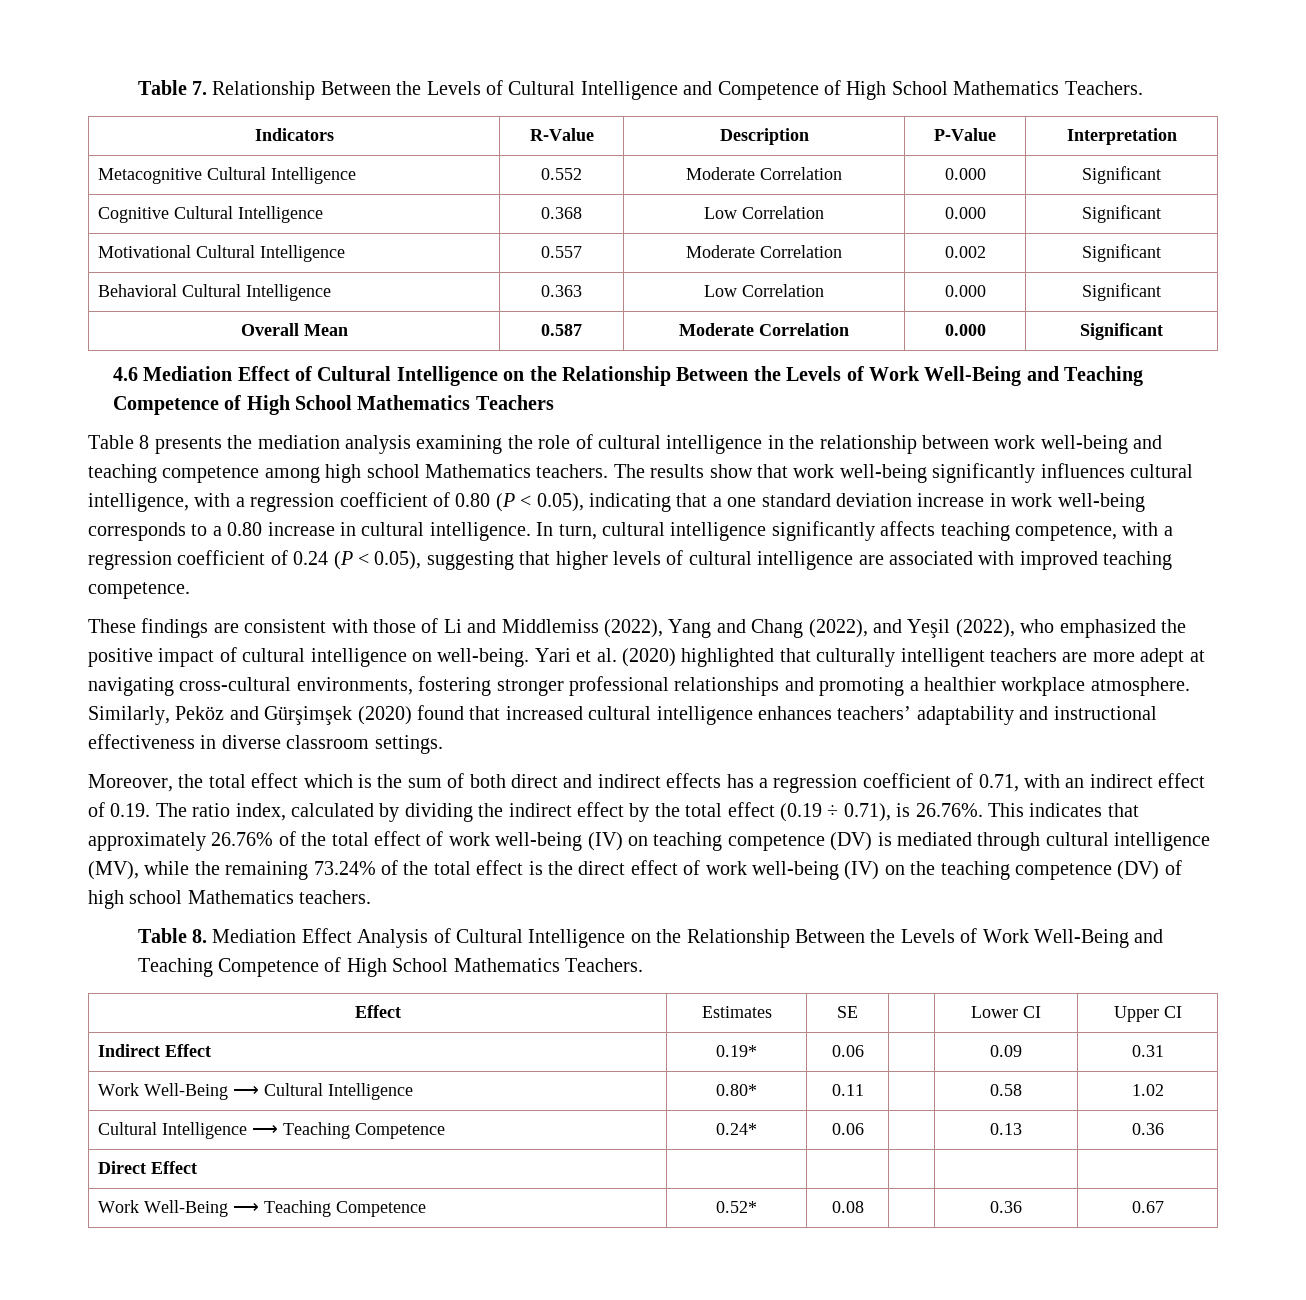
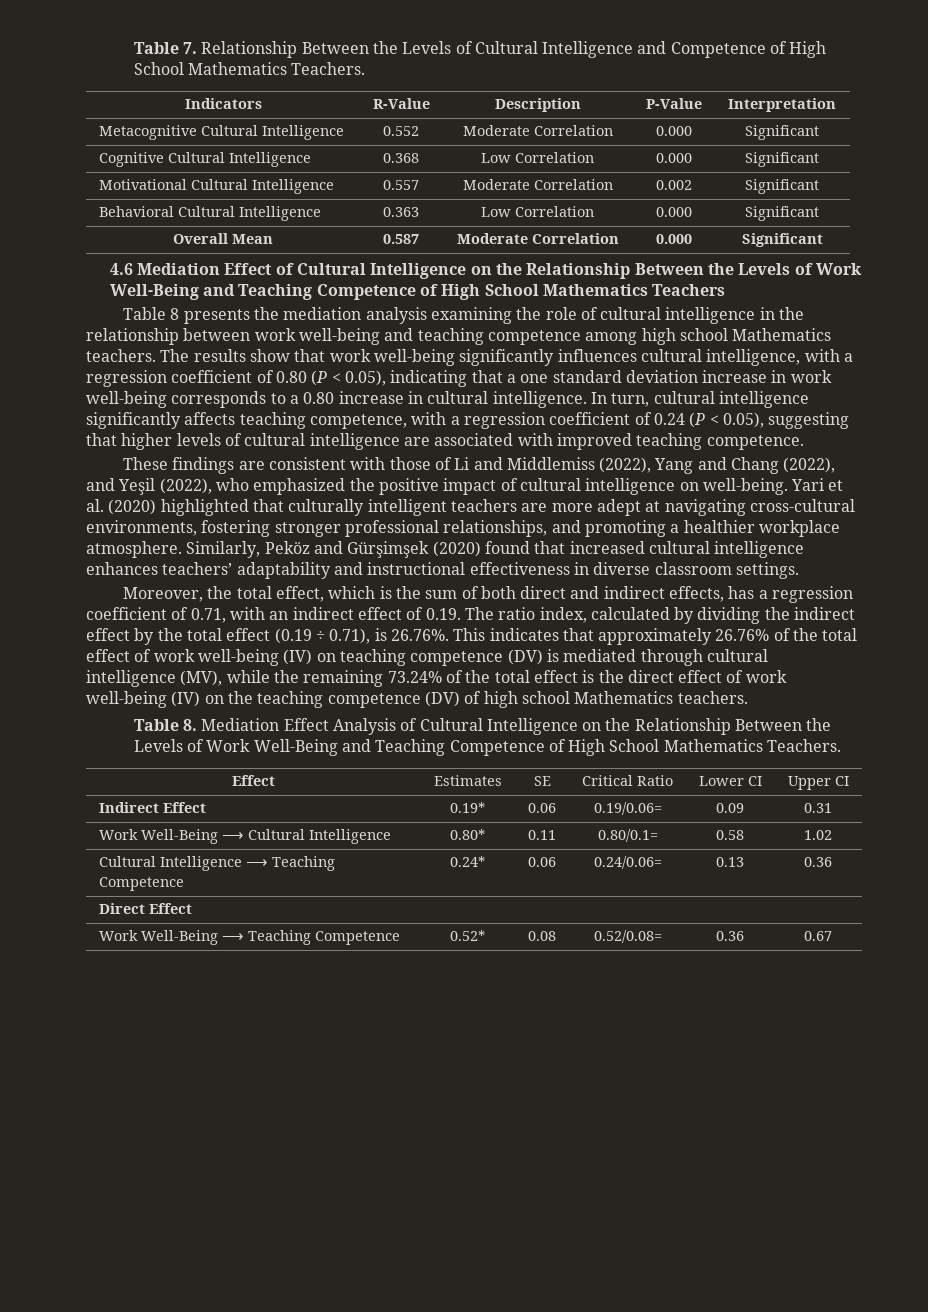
- Yari et al. (2020) highlighted that culturally intelligent teachers are more adept at navigating cross-cultural environments, fostering stronger professional relationships and promoting a healthier workplace atmosphere.
+ Yari et al. (2020) highlighted that culturally intelligent teachers are more adept at navigating cross-cultural environments, fostering stronger professional relationships, and promoting a healthier workplace atmosphere.
- Moreover, the total effect which is the sum of both direct and indirect effects has a regression coefficient of 0.71, with an indirect effect of 0.19. The ratio index, calculated by dividing the indirect effect by the total effect (0.19 ÷ 0.71), is 26.76%. This indicates that approximately 26.76% of the total effect of work well-being (IV) on teaching competence (DV) is mediated through cultural intelligence (MV), while the remaining 73.24% of the total effect is the direct effect of work well-being (IV) on the teaching competence (DV) of high school Mathematics teachers.
+ Moreover, the total effect, which is the sum of both direct and indirect effects, has a regression coefficient of 0.71, with an indirect effect of 0.19. The ratio index, calculated by dividing the indirect effect by the total effect (0.19 ÷ 0.71), is 26.76%. This indicates that approximately 26.76% of the total effect of work well-being (IV) on teaching competence (DV) is mediated through cultural intelligence (MV), while the remaining 73.24% of the total effect is the direct effect of work well-being (IV) on the teaching competence (DV) of high school Mathematics teachers.
- Effect | Estimates | SE | | Lower CI | Upper CI
+ Effect | Estimates | SE | Critical Ratio | Lower CI | Upper CI
- Indirect Effect | 0.19* | 0.06 | | 0.09 | 0.31
+ Indirect Effect | 0.19* | 0.06 | 0.19/0.06= | 0.09 | 0.31
- Work Well-Being ⟶ Cultural Intelligence | 0.80* | 0.11 | | 0.58 | 1.02
+ Work Well-Being ⟶ Cultural Intelligence | 0.80* | 0.11 | 0.80/0.1= | 0.58 | 1.02
- Cultural Intelligence ⟶ Teaching Competence | 0.24* | 0.06 | | 0.13 | 0.36
+ Cultural Intelligence ⟶ Teaching Competence | 0.24* | 0.06 | 0.24/0.06= | 0.13 | 0.36
- Work Well-Being ⟶ Teaching Competence | 0.52* | 0.08 | | 0.36 | 0.67
+ Work Well-Being ⟶ Teaching Competence | 0.52* | 0.08 | 0.52/0.08= | 0.36 | 0.67

